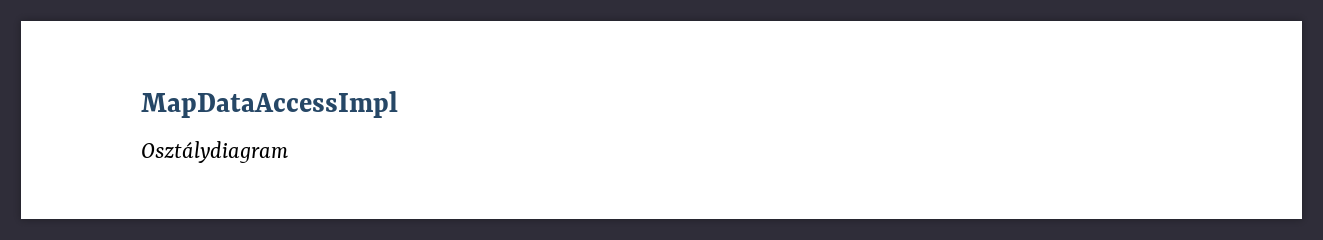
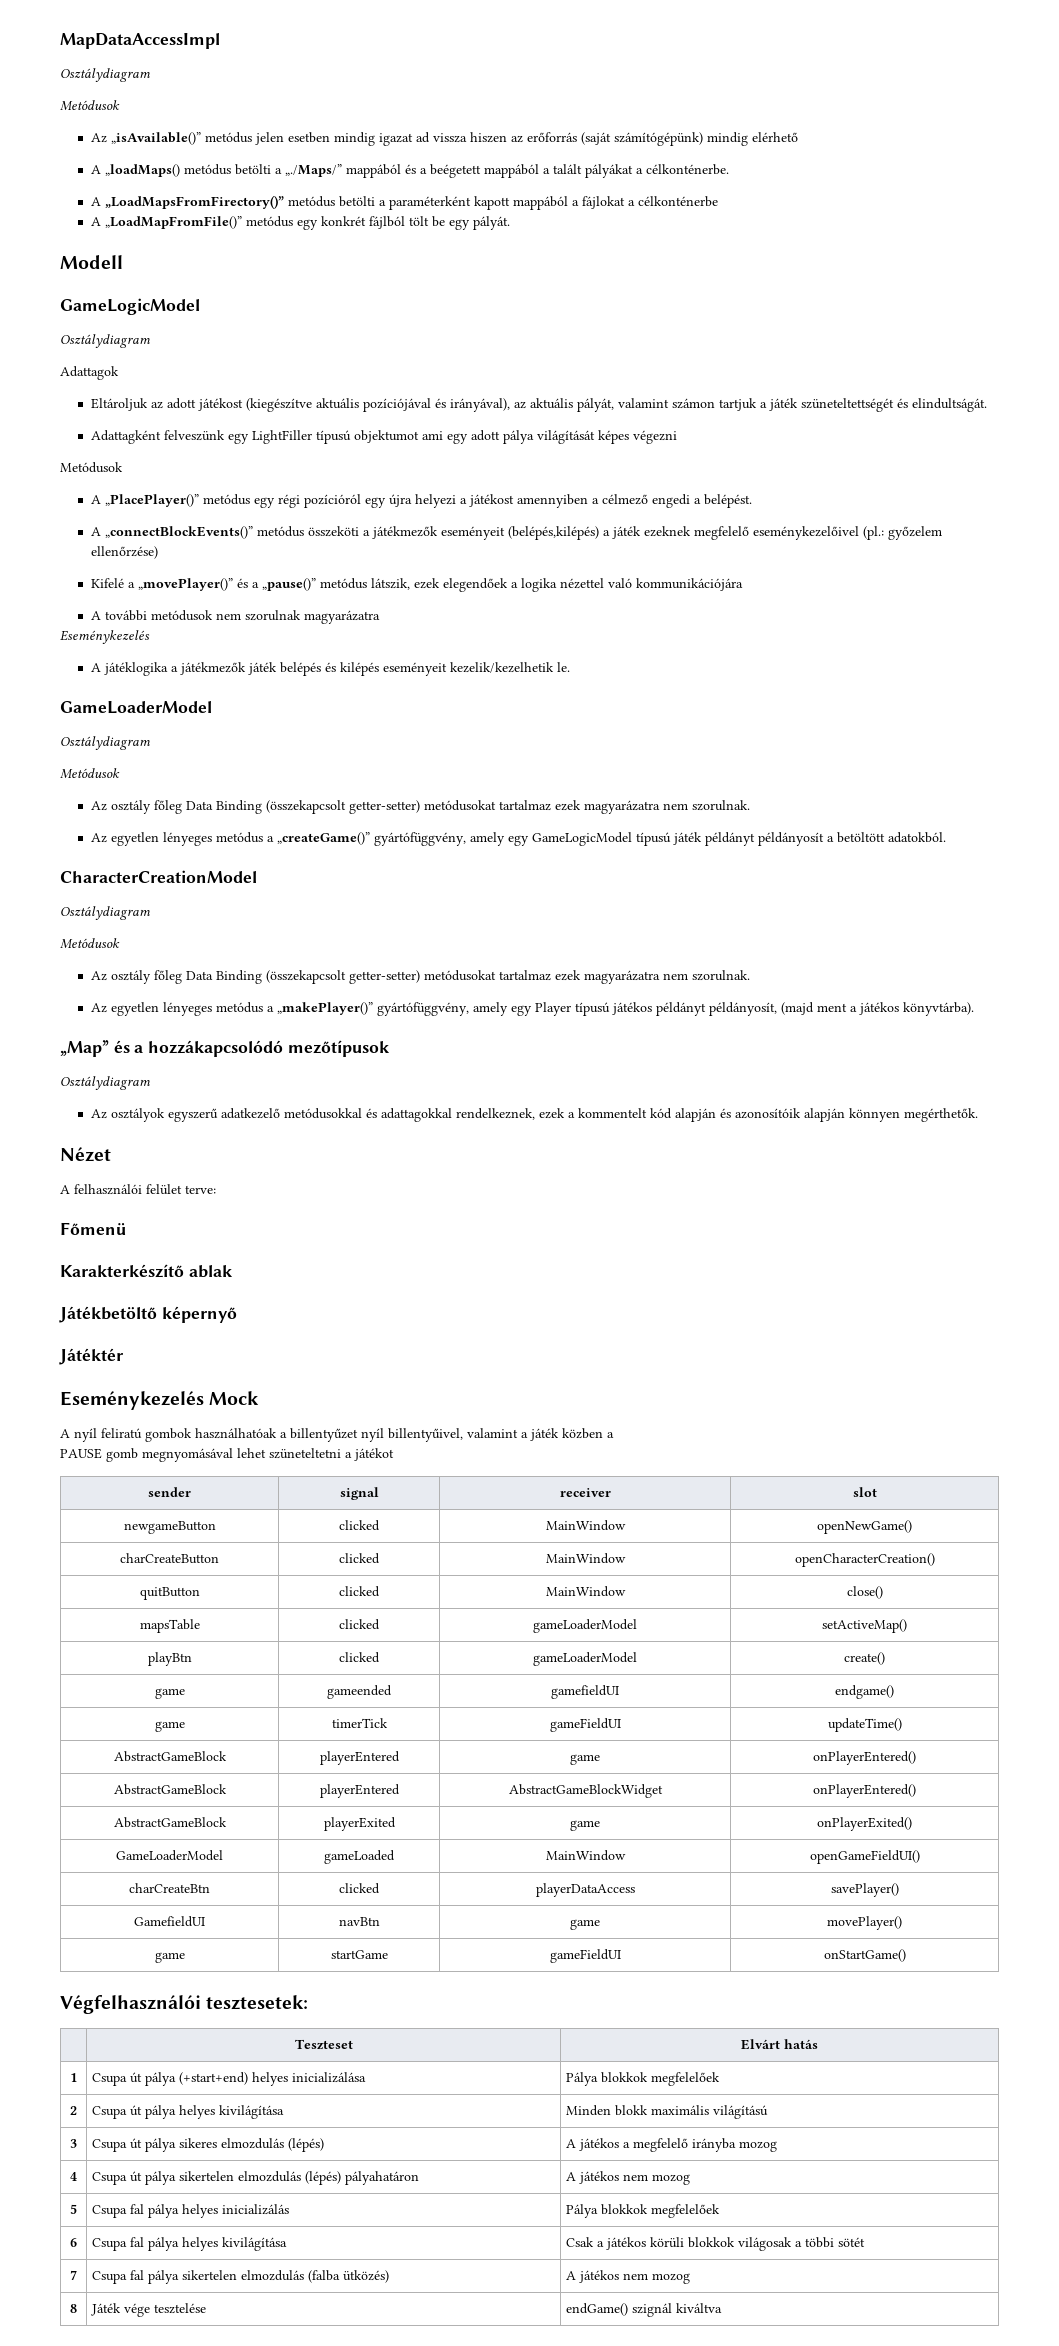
  MapDataAccessImpl
  Osztálydiagram
+ Metódusok
+ Az „isAvailable()” metódus jelen esetben mindig igazat ad vissza hiszen az erőforrás (saját számítógépünk) mindig elérhető
+ A „loadMaps() metódus betölti a „./Maps/” mappából és a beégetett mappából a talált pályákat a célkonténerbe.
+ A „LoadMapsFromFirectory()” metódus betölti a paraméterként kapott mappából a fájlokat a célkonténerbe
+ A „LoadMapFromFile()” metódus egy konkrét fájlból tölt be egy pályát.
+ Modell
+ GameLogicModel
+ Osztálydiagram
+ Adattagok
+ Eltároljuk az adott játékost (kiegészítve aktuális pozíciójával és irányával), az aktuális pályát, valamint számon tartjuk a játék szüneteltettségét és elindultságát.
+ Adattagként felveszünk egy LightFiller típusú objektumot ami egy adott pálya világítását képes végezni
+ Metódusok
+ A „PlacePlayer()” metódus egy régi pozícióról egy újra helyezi a játékost amennyiben a célmező engedi a belépést.
+ A „connectBlockEvents()” metódus összeköti a játékmezők eseményeit (belépés,kilépés) a játék ezeknek megfelelő eseménykezelőivel (pl.: győzelem ellenőrzése)
+ Kifelé a „movePlayer()” és a „pause()” metódus látszik, ezek elegendőek a logika nézettel való kommunikációjára
+ A további metódusok nem szorulnak magyarázatra
+ Eseménykezelés
+ A játéklogika a játékmezők játék belépés és kilépés eseményeit kezelik/kezelhetik le.
+ GameLoaderModel
+ Osztálydiagram
+ Metódusok
+ Az osztály főleg Data Binding (összekapcsolt getter-setter) metódusokat tartalmaz ezek magyarázatra nem szorulnak.
+ Az egyetlen lényeges metódus a „createGame()” gyártófüggvény, amely egy GameLogicModel típusú játék példányt példányosít a betöltött adatokból.
+ CharacterCreationModel
+ Osztálydiagram
+ Metódusok
+ Az osztály főleg Data Binding (összekapcsolt getter-setter) metódusokat tartalmaz ezek magyarázatra nem szorulnak.
+ Az egyetlen lényeges metódus a „makePlayer()” gyártófüggvény, amely egy Player típusú játékos példányt példányosít, (majd ment a játékos könyvtárba).
+ „Map” és a hozzákapcsolódó mezőtípusok
+ Osztálydiagram
+ Az osztályok egyszerű adatkezelő metódusokkal és adattagokkal rendelkeznek, ezek a kommentelt kód alapján és azonosítóik alapján könnyen megérthetők.
+ Nézet
+ A felhasználói felület terve:
+ Főmenü
+ Karakterkészítő ablak
+ Játékbetöltő képernyő
+ Játéktér
+ Eseménykezelés Mock
+ A nyíl feliratú gombok használhatóak a billentyűzet nyíl billentyűivel, valamint a játék közben a
+ PAUSE gomb megnyomásával lehet szüneteltetni a játékot
+ sender | signal | receiver | slot
+ newgameButton | clicked | MainWindow | openNewGame()
+ charCreateButton | clicked | MainWindow | openCharacterCreation()
+ quitButton | clicked | MainWindow | close()
+ mapsTable | clicked | gameLoaderModel | setActiveMap()
+ playBtn | clicked | gameLoaderModel | create()
+ game | gameended | gamefieldUI | endgame()
+ game | timerTick | gameFieldUI | updateTime()
+ AbstractGameBlock | playerEntered | game | onPlayerEntered()
+ AbstractGameBlock | playerEntered | AbstractGameBlockWidget | onPlayerEntered()
+ AbstractGameBlock | playerExited | game | onPlayerExited()
+ GameLoaderModel | gameLoaded | MainWindow | openGameFieldUI()
+ charCreateBtn | clicked | playerDataAccess | savePlayer()
+ GamefieldUI | navBtn | game | movePlayer()
+ game | startGame | gameFieldUI | onStartGame()
+ Végfelhasználói tesztesetek:
+ | Teszteset | Elvárt hatás
+ 1 | Csupa út pálya (+start+end) helyes inicializálása | Pálya blokkok megfelelőek
+ 2 | Csupa út pálya helyes kivilágítása | Minden blokk maximális világítású
+ 3 | Csupa út pálya sikeres elmozdulás (lépés) | A játékos a megfelelő irányba mozog
+ 4 | Csupa út pálya sikertelen elmozdulás (lépés) pályahatáron | A játékos nem mozog
+ 5 | Csupa fal pálya helyes inicializálás | Pálya blokkok megfelelőek
+ 6 | Csupa fal pálya helyes kivilágítása | Csak a játékos körüli blokkok világosak a többi sötét
+ 7 | Csupa fal pálya sikertelen elmozdulás (falba ütközés) | A játékos nem mozog
+ 8 | Játék vége tesztelése | endGame() szignál kiváltva

